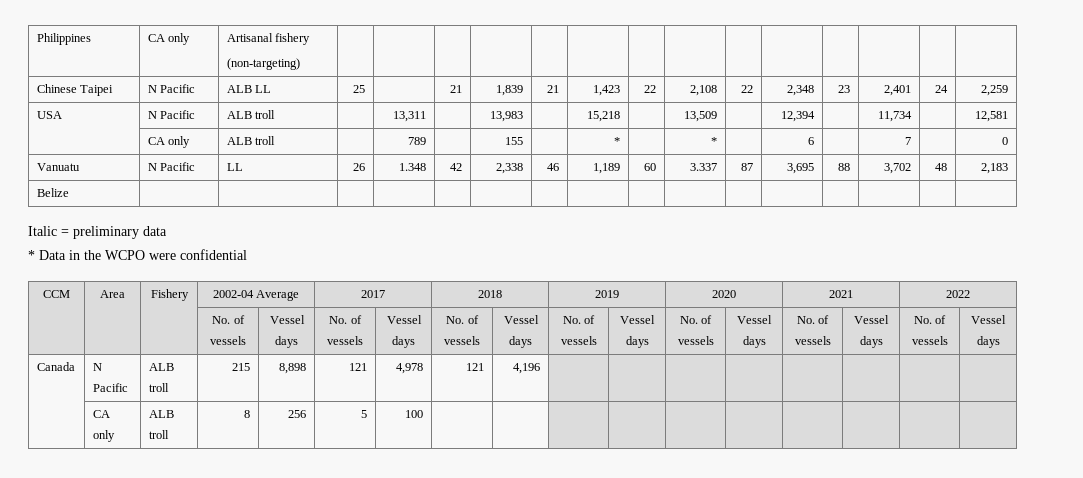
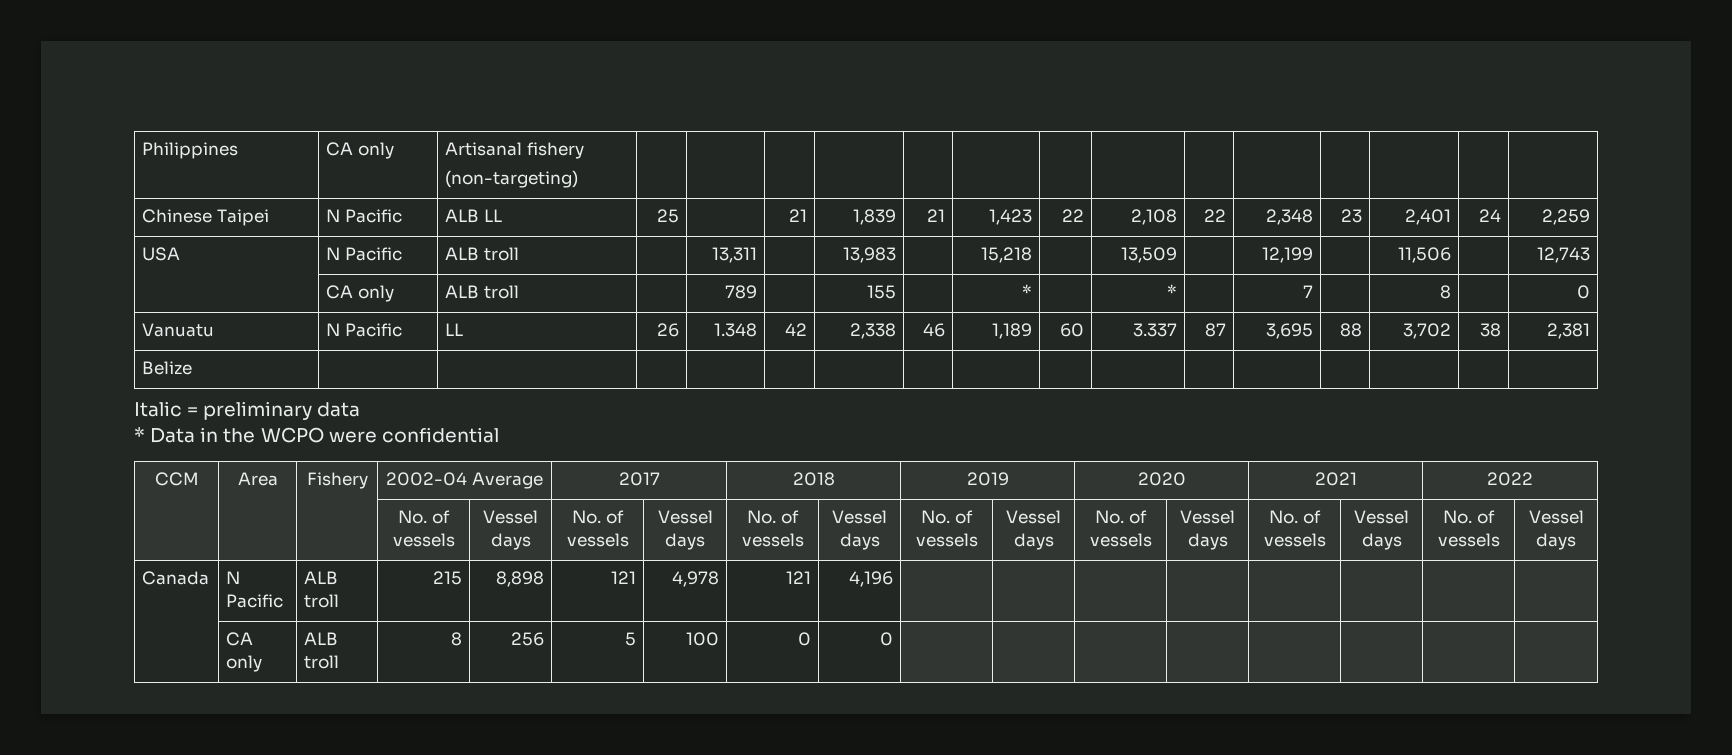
- USA | N Pacific | ALB troll | | 13,311 | | 13,983 | | 15,218 | | 13,509 | | 12,394 | | 11,734 | | 12,581
+ USA | N Pacific | ALB troll | | 13,311 | | 13,983 | | 15,218 | | 13,509 | | 12,199 | | 11,506 | | 12,743
- | CA only | ALB troll | | 789 | | 155 | | * | | * | | 6 | | 7 | | 0
+ | CA only | ALB troll | | 789 | | 155 | | * | | * | | 7 | | 8 | | 0
- Vanuatu | N Pacific | LL | 26 | 1.348 | 42 | 2,338 | 46 | 1,189 | 60 | 3.337 | 87 | 3,695 | 88 | 3,702 | 48 | 2,183
+ Vanuatu | N Pacific | LL | 26 | 1.348 | 42 | 2,338 | 46 | 1,189 | 60 | 3.337 | 87 | 3,695 | 88 | 3,702 | 38 | 2,381
- | CA only | ALB troll | 8 | 256 | 5 | 100 | | | | | | | | | |
+ | CA only | ALB troll | 8 | 256 | 5 | 100 | 0 | 0 | | | | | | | |

